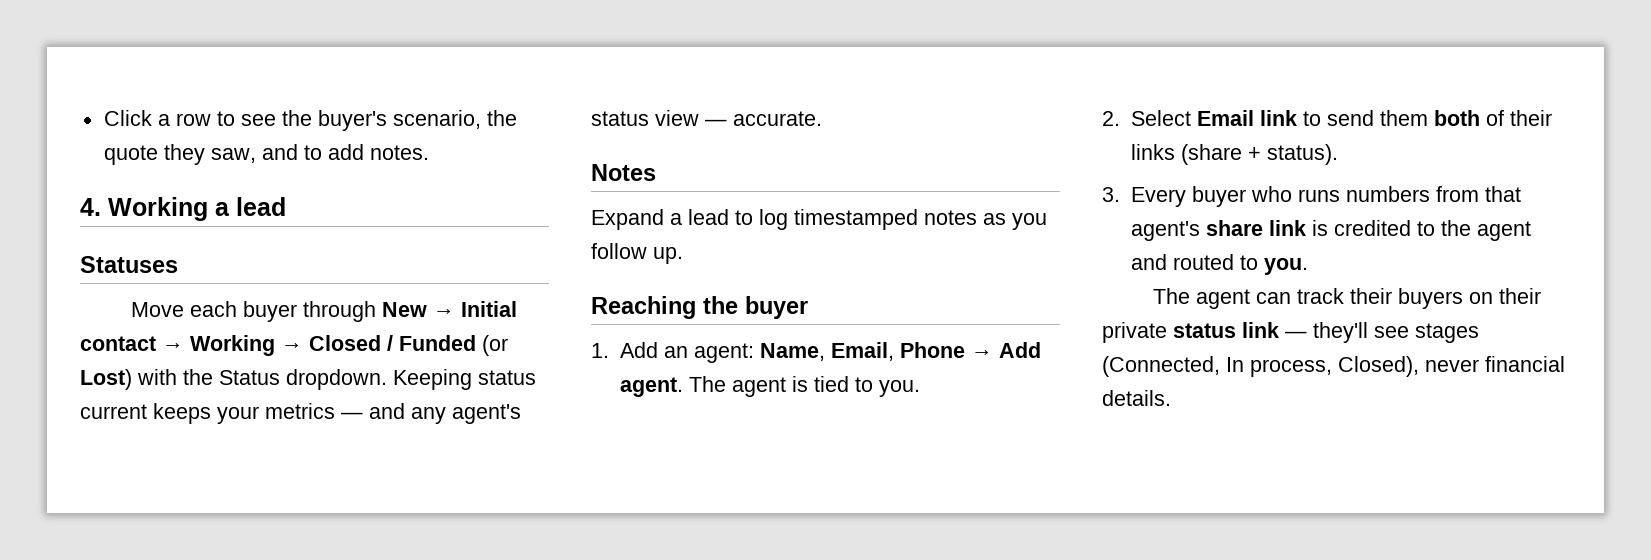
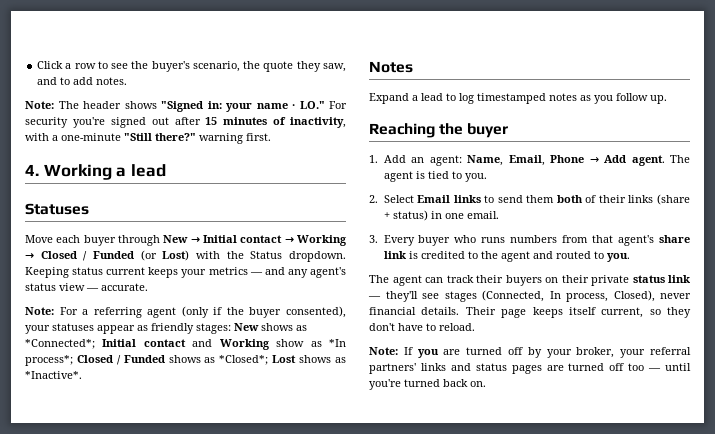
+ Note: The header shows "Signed in: your name · LO." For security you're signed out after 15 minutes of inactivity, with a one-minute "Still there?" warning first.
+ Note: For a referring agent (only if the buyer consented), your statuses appear as friendly stages: New shows as *Connected*; Initial contact and Working show as *In process*; Closed / Funded shows as *Closed*; Lost shows as *Inactive*.
- 2. Select Email link to send them both of their links (share + status).
+ 2. Select Email links to send them both of their links (share + status) in one email.
+ Their page keeps itself current, so they don't have to reload.
+ Note: If you are turned off by your broker, your referral partners' links and status pages are turned off too — until you're turned back on.

